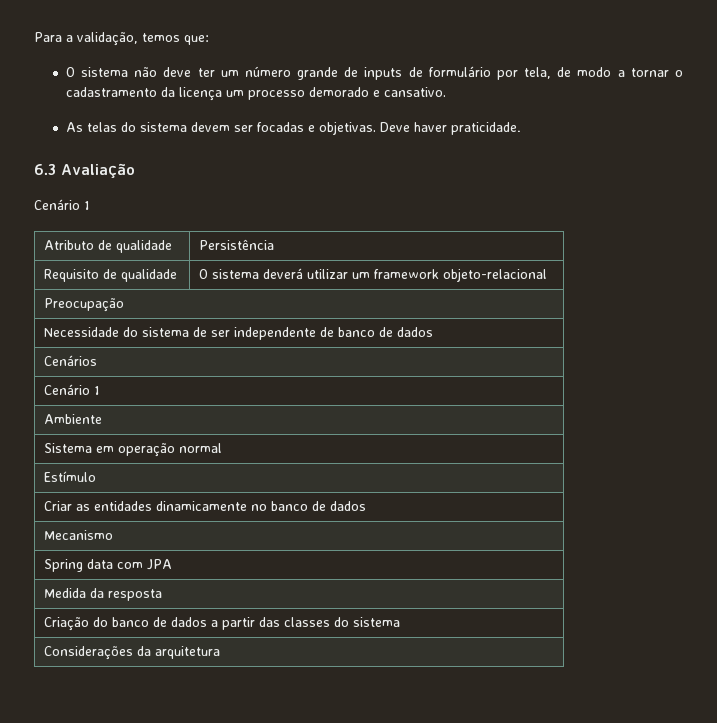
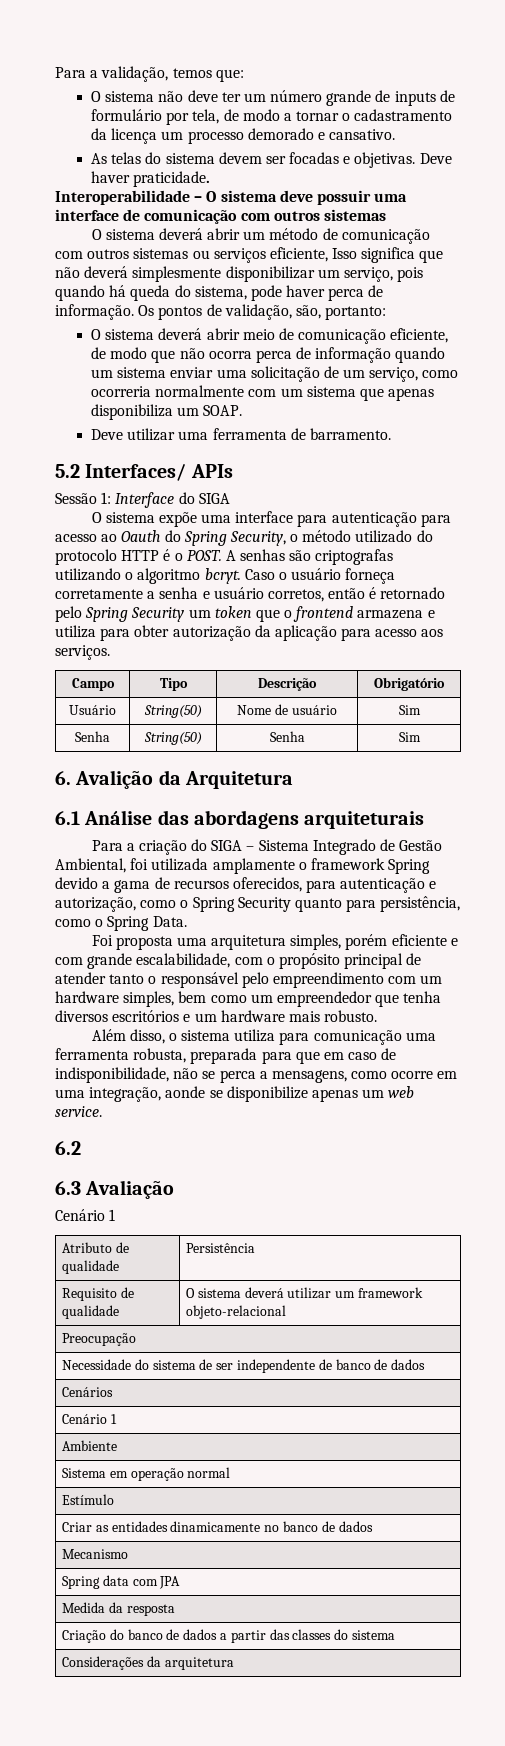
+ Interoperabilidade – O sistema deve possuir uma interface de comunicação com outros sistemas
+ O sistema deverá abrir um método de comunicação com outros sistemas ou serviços eficiente, Isso significa que não deverá simplesmente disponibilizar um serviço, pois quando há queda do sistema, pode haver perca de informação. Os pontos de validação, são, portanto:
+ O sistema deverá abrir meio de comunicação eficiente, de modo que não ocorra perca de informação quando um sistema enviar uma solicitação de um serviço, como ocorreria normalmente com um sistema que apenas disponibiliza um SOAP.
+ Deve utilizar uma ferramenta de barramento.
+ 5.2 Interfaces/ APIs
+ Sessão 1: Interface do SIGA
+ O sistema expõe uma interface para autenticação para acesso ao Oauth do Spring Security, o método utilizado do protocolo HTTP é o POST. A senhas são criptografas utilizando o algoritmo bcryt. Caso o usuário forneça corretamente a senha e usuário corretos, então é retornado pelo Spring Security um token que o frontend armazena e utiliza para obter autorização da aplicação para acesso aos serviços.
+ Campo | Tipo | Descrição | Obrigatório
+ Usuário | String(50) | Nome de usuário | Sim
+ Senha | String(50) | Senha | Sim
+ 6. Avalição da Arquitetura
+ 6.1 Análise das abordagens arquiteturais
+ Para a criação do SIGA – Sistema Integrado de Gestão Ambiental, foi utilizada amplamente o framework Spring devido a gama de recursos oferecidos, para autenticação e autorização, como o Spring Security quanto para persistência, como o Spring Data.
+ Foi proposta uma arquitetura simples, porém eficiente e com grande escalabilidade, com o propósito principal de atender tanto o responsável pelo empreendimento com um hardware simples, bem como um empreendedor que tenha diversos escritórios e um hardware mais robusto.
+ Além disso, o sistema utiliza para comunicação uma ferramenta robusta, preparada para que em caso de indisponibilidade, não se perca a mensagens, como ocorre em uma integração, aonde se disponibilize apenas um web service.
+ 6.2

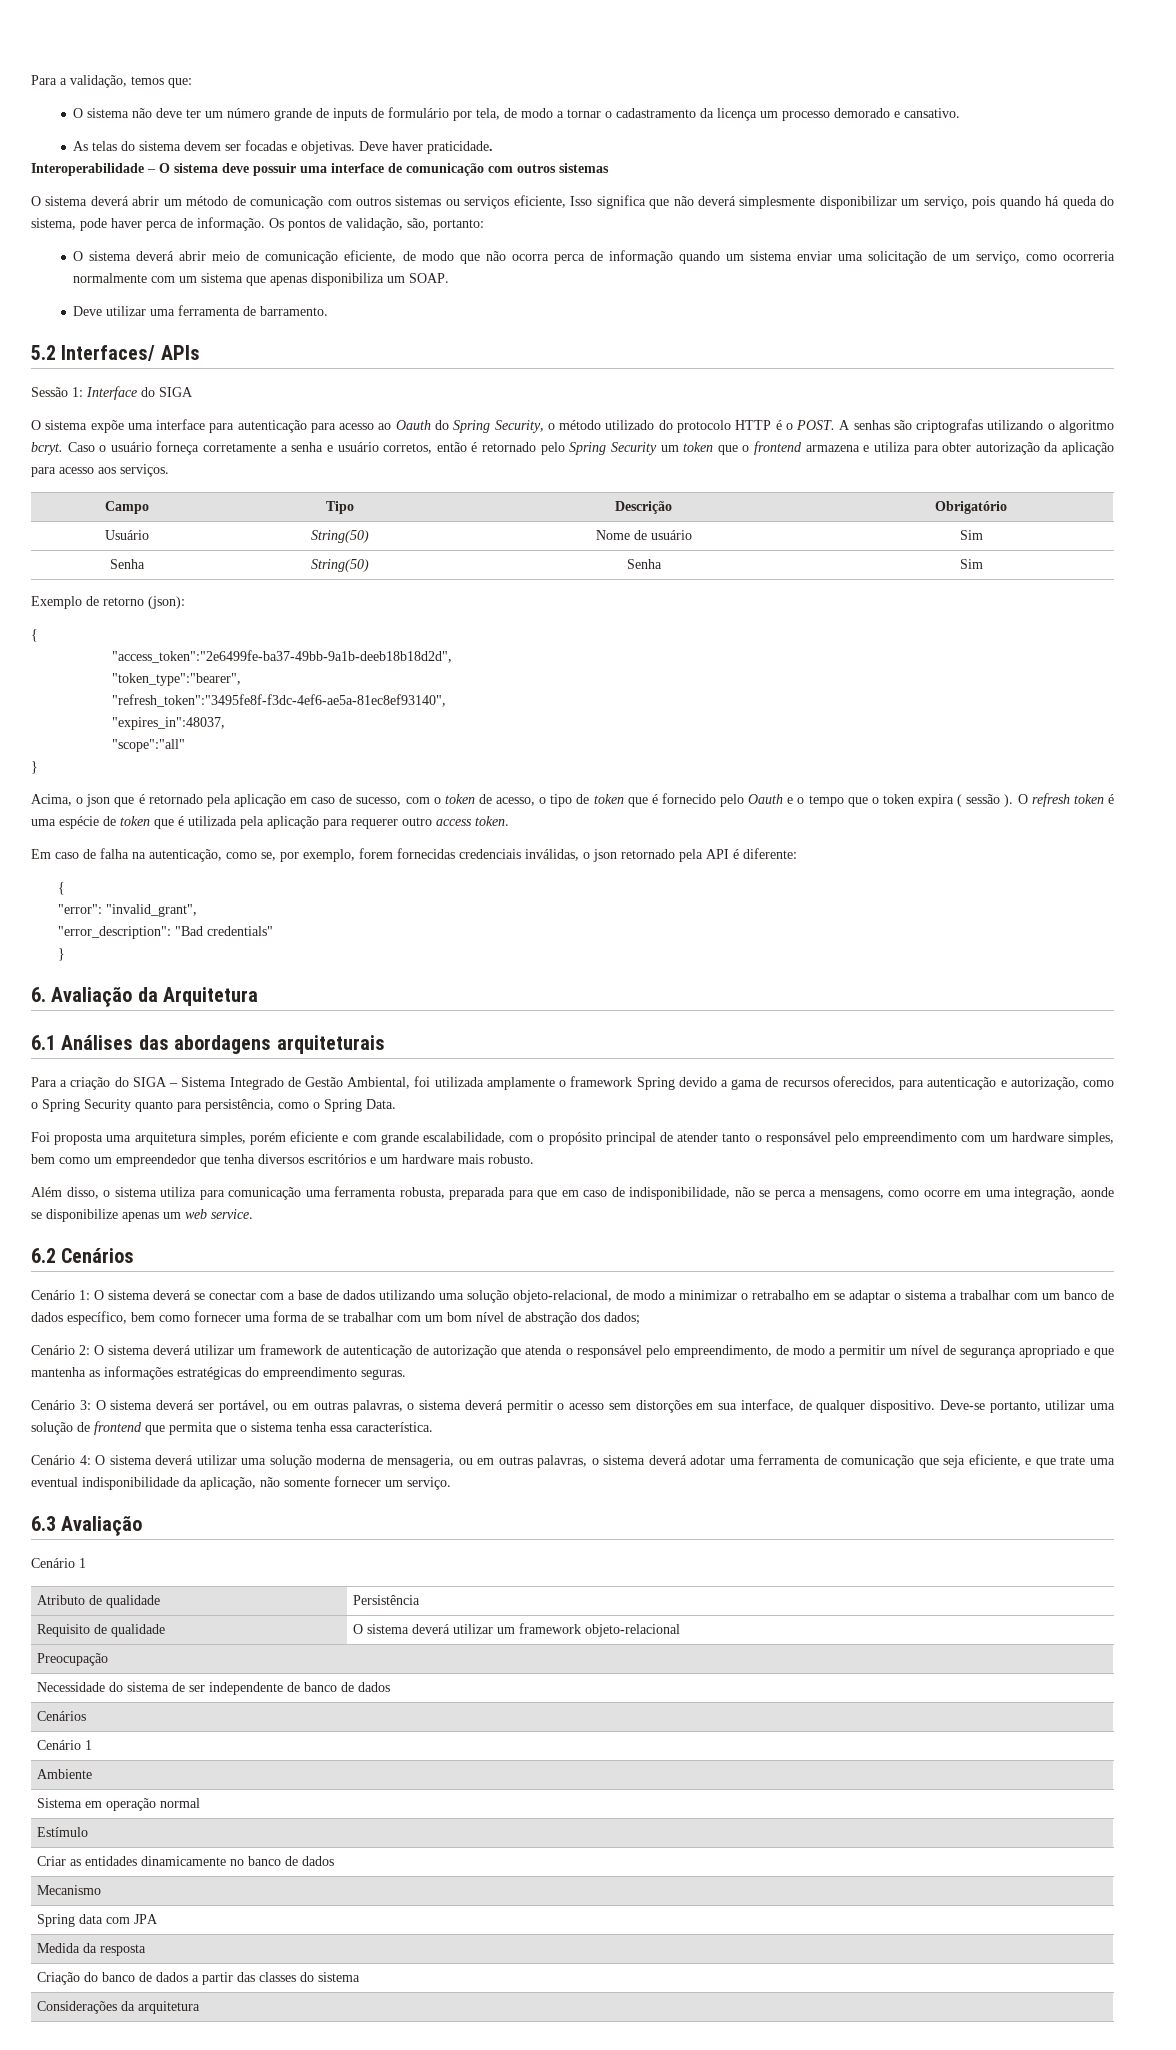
+ Exemplo de retorno (json):
+ {
+ "access_token":"2e6499fe-ba37-49bb-9a1b-deeb18b18d2d",
+ "token_type":"bearer",
+ "refresh_token":"3495fe8f-f3dc-4ef6-ae5a-81ec8ef93140",
+ "expires_in":48037,
+ "scope":"all"
+ }
+ Acima, o json que é retornado pela aplicação em caso de sucesso, com o token de acesso, o tipo de token que é fornecido pelo Oauth e o tempo que o token expira ( sessão ). O refresh token é uma espécie de token que é utilizada pela aplicação para requerer outro access token.
+ Em caso de falha na autenticação, como se, por exemplo, forem fornecidas credenciais inválidas, o json retornado pela API é diferente:
+ {
+ "error": "invalid_grant",
+ "error_description": "Bad credentials"
+ }
- 6. Avalição da Arquitetura
+ 6. Avaliação da Arquitetura
- 6.1 Análise das abordagens arquiteturais
+ 6.1 Análises das abordagens arquiteturais
- 6.2
+ 6.2 Cenários
+ Cenário 1: O sistema deverá se conectar com a base de dados utilizando uma solução objeto-relacional, de modo a minimizar o retrabalho em se adaptar o sistema a trabalhar com um banco de dados específico, bem como fornecer uma forma de se trabalhar com um bom nível de abstração dos dados;
+ Cenário 2: O sistema deverá utilizar um framework de autenticação de autorização que atenda o responsável pelo empreendimento, de modo a permitir um nível de segurança apropriado e que mantenha as informações estratégicas do empreendimento seguras.
+ Cenário 3: O sistema deverá ser portável, ou em outras palavras, o sistema deverá permitir o acesso sem distorções em sua interface, de qualquer dispositivo. Deve-se portanto, utilizar uma solução de frontend que permita que o sistema tenha essa característica.
+ Cenário 4: O sistema deverá utilizar uma solução moderna de mensageria, ou em outras palavras, o sistema deverá adotar uma ferramenta de comunicação que seja eficiente, e que trate uma eventual indisponibilidade da aplicação, não somente fornecer um serviço.

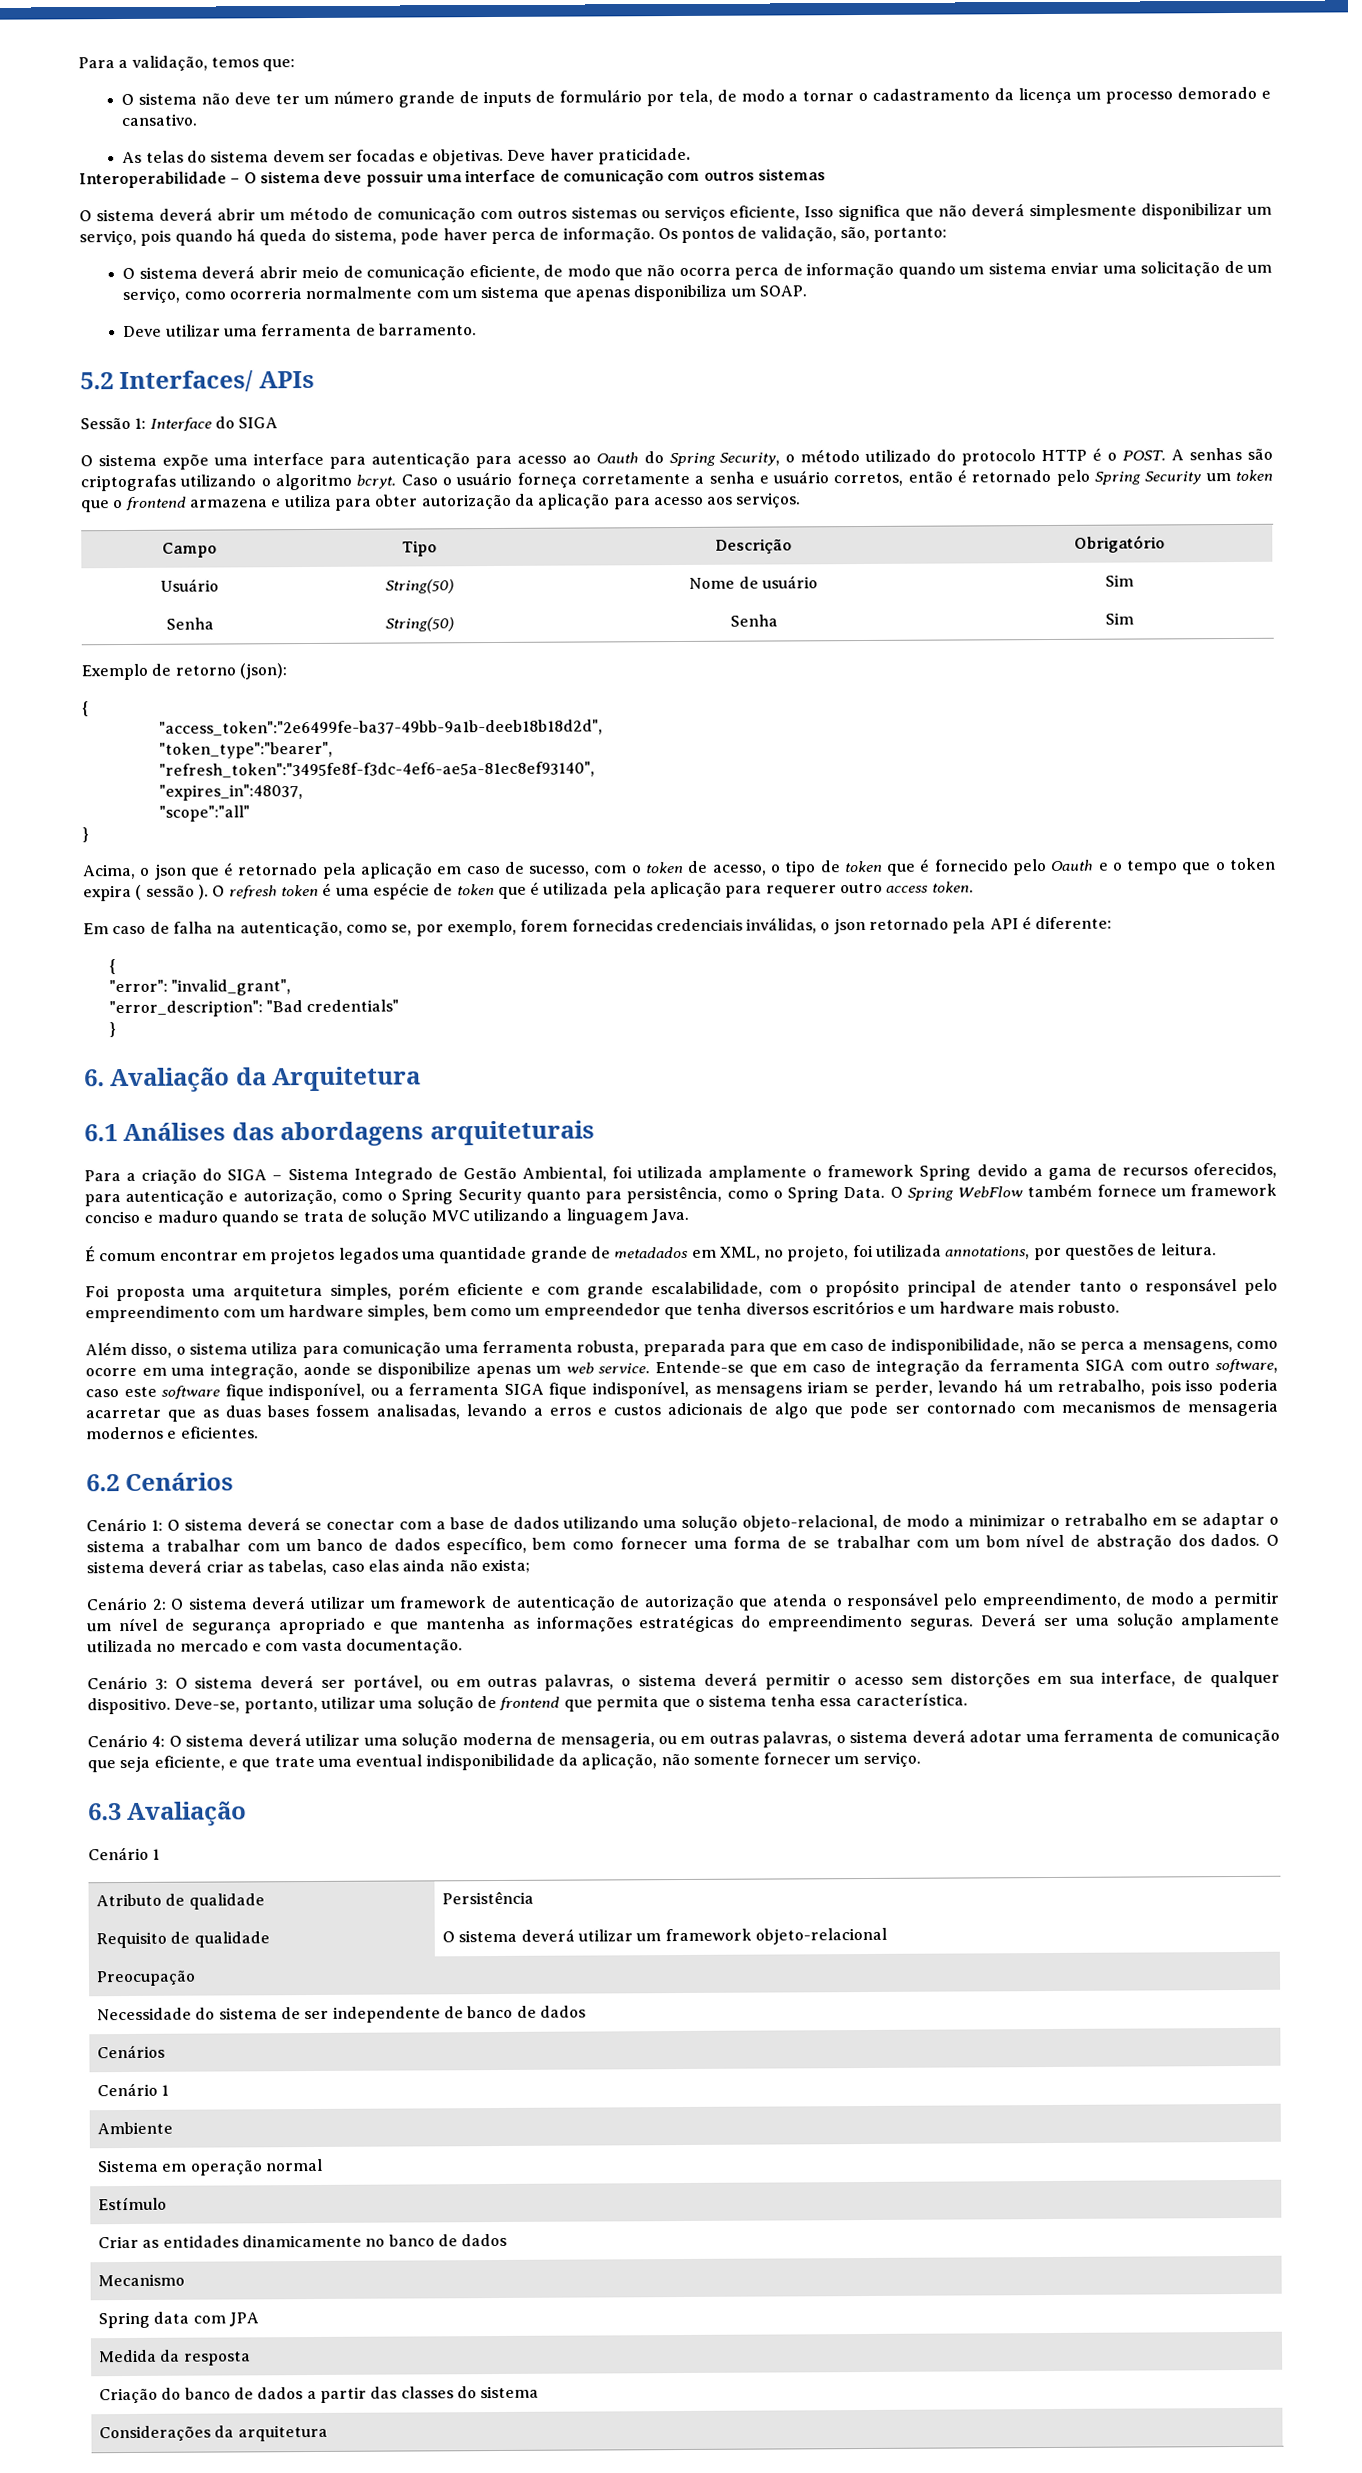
+ O Spring WebFlow também fornece um framework conciso e maduro quando se trata de solução MVC utilizando a linguagem Java.
+ É comum encontrar em projetos legados uma quantidade grande de metadados em XML, no projeto, foi utilizada annotations, por questões de leitura.
+ Entende-se que em caso de integração da ferramenta SIGA com outro software, caso este software fique indisponível, ou a ferramenta SIGA fique indisponível, as mensagens iriam se perder, levando há um retrabalho, pois isso poderia acarretar que as duas bases fossem analisadas, levando a erros e custos adicionais de algo que pode ser contornado com mecanismos de mensageria modernos e eficientes.
- Cenário 1: O sistema deverá se conectar com a base de dados utilizando uma solução objeto-relacional, de modo a minimizar o retrabalho em se adaptar o sistema a trabalhar com um banco de dados específico, bem como fornecer uma forma de se trabalhar com um bom nível de abstração dos dados;
+ Cenário 1: O sistema deverá se conectar com a base de dados utilizando uma solução objeto-relacional, de modo a minimizar o retrabalho em se adaptar o sistema a trabalhar com um banco de dados específico, bem como fornecer uma forma de se trabalhar com um bom nível de abstração dos dados. O sistema deverá criar as tabelas, caso elas ainda não exista;
+ Deverá ser uma solução amplamente utilizada no mercado e com vasta documentação.
- Deve-se portanto, utilizar uma solução de frontend que permita que o sistema tenha essa característica.
+ Deve-se, portanto, utilizar uma solução de frontend que permita que o sistema tenha essa característica.

